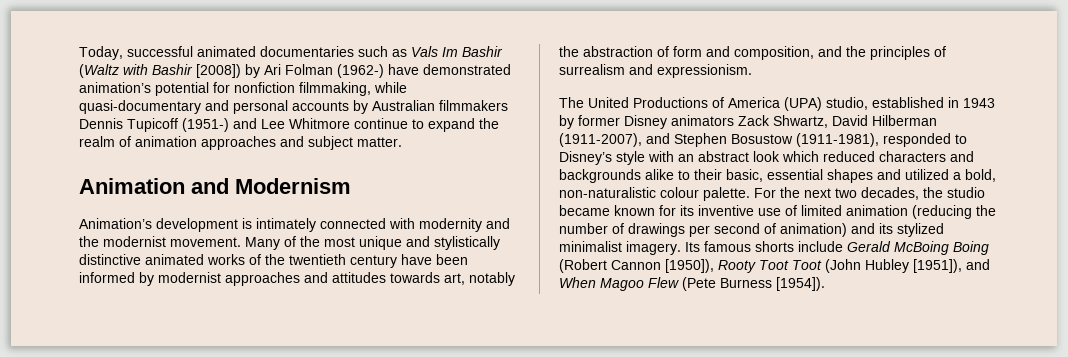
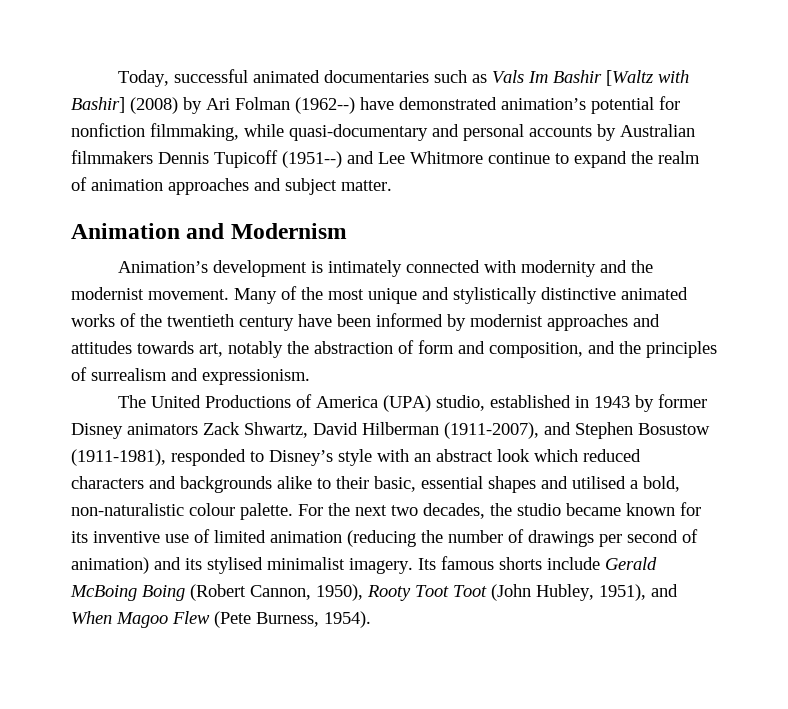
- Today, successful animated documentaries such as Vals Im Bashir (Waltz with Bashir [2008]) by Ari Folman (1962-) have demonstrated animation’s potential for nonfiction filmmaking, while quasi-documentary and personal accounts by Australian filmmakers Dennis Tupicoff (1951-) and Lee Whitmore continue to expand the realm of animation approaches and subject matter.
+ Today, successful animated documentaries such as Vals Im Bashir [Waltz with Bashir] (2008) by Ari Folman (1962--) have demonstrated animation’s potential for nonfiction filmmaking, while quasi-documentary and personal accounts by Australian filmmakers Dennis Tupicoff (1951--) and Lee Whitmore continue to expand the realm of animation approaches and subject matter.
- The United Productions of America (UPA) studio, established in 1943 by former Disney animators Zack Shwartz, David Hilberman (1911-2007), and Stephen Bosustow (1911-1981), responded to Disney’s style with an abstract look which reduced characters and backgrounds alike to their basic, essential shapes and utilized a bold, non-naturalistic colour palette.
+ The United Productions of America (UPA) studio, established in 1943 by former Disney animators Zack Shwartz, David Hilberman (1911-2007), and Stephen Bosustow (1911-1981), responded to Disney’s style with an abstract look which reduced characters and backgrounds alike to their basic, essential shapes and utilised a bold, non-naturalistic colour palette.
- For the next two decades, the studio became known for its inventive use of limited animation (reducing the number of drawings per second of animation) and its stylized minimalist imagery.
+ For the next two decades, the studio became known for its inventive use of limited animation (reducing the number of drawings per second of animation) and its stylised minimalist imagery.
- Its famous shorts include Gerald McBoing Boing (Robert Cannon [1950]), Rooty Toot Toot (John Hubley [1951]), and When Magoo Flew (Pete Burness [1954]).
+ Its famous shorts include Gerald McBoing Boing (Robert Cannon, 1950), Rooty Toot Toot (John Hubley, 1951), and When Magoo Flew (Pete Burness, 1954).

